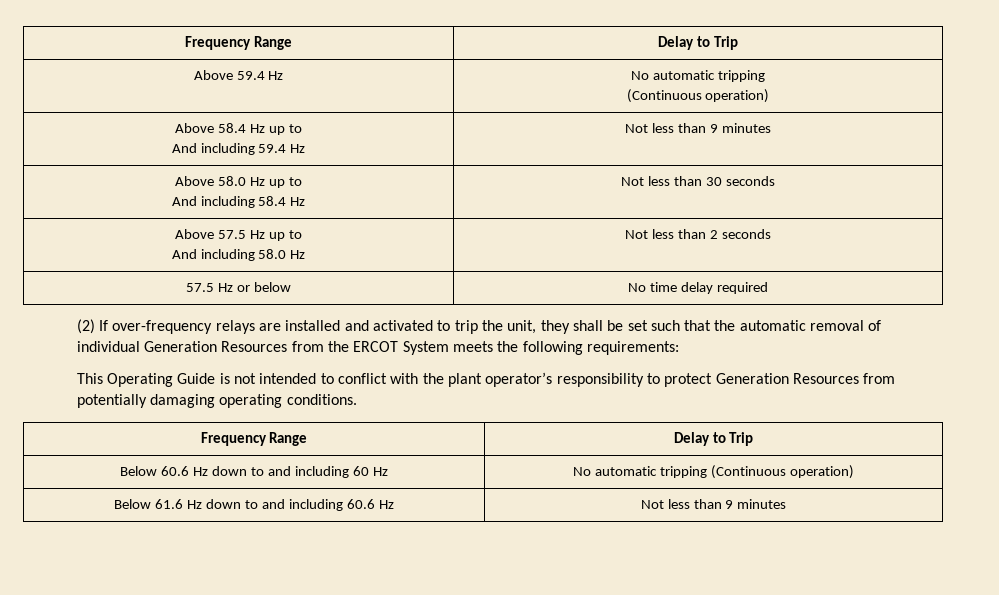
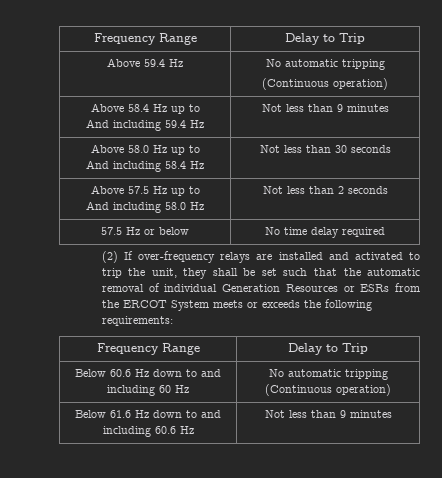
- (2) If over-frequency relays are installed and activated to trip the unit, they shall be set such that the automatic removal of individual Generation Resources from the ERCOT System meets the following requirements:
+ (2) If over-frequency relays are installed and activated to trip the unit, they shall be set such that the automatic removal of individual Generation Resources or ESRs from the ERCOT System meets or exceeds the following requirements:
- This Operating Guide is not intended to conflict with the plant operator’s responsibility to protect Generation Resources from potentially damaging operating conditions.

